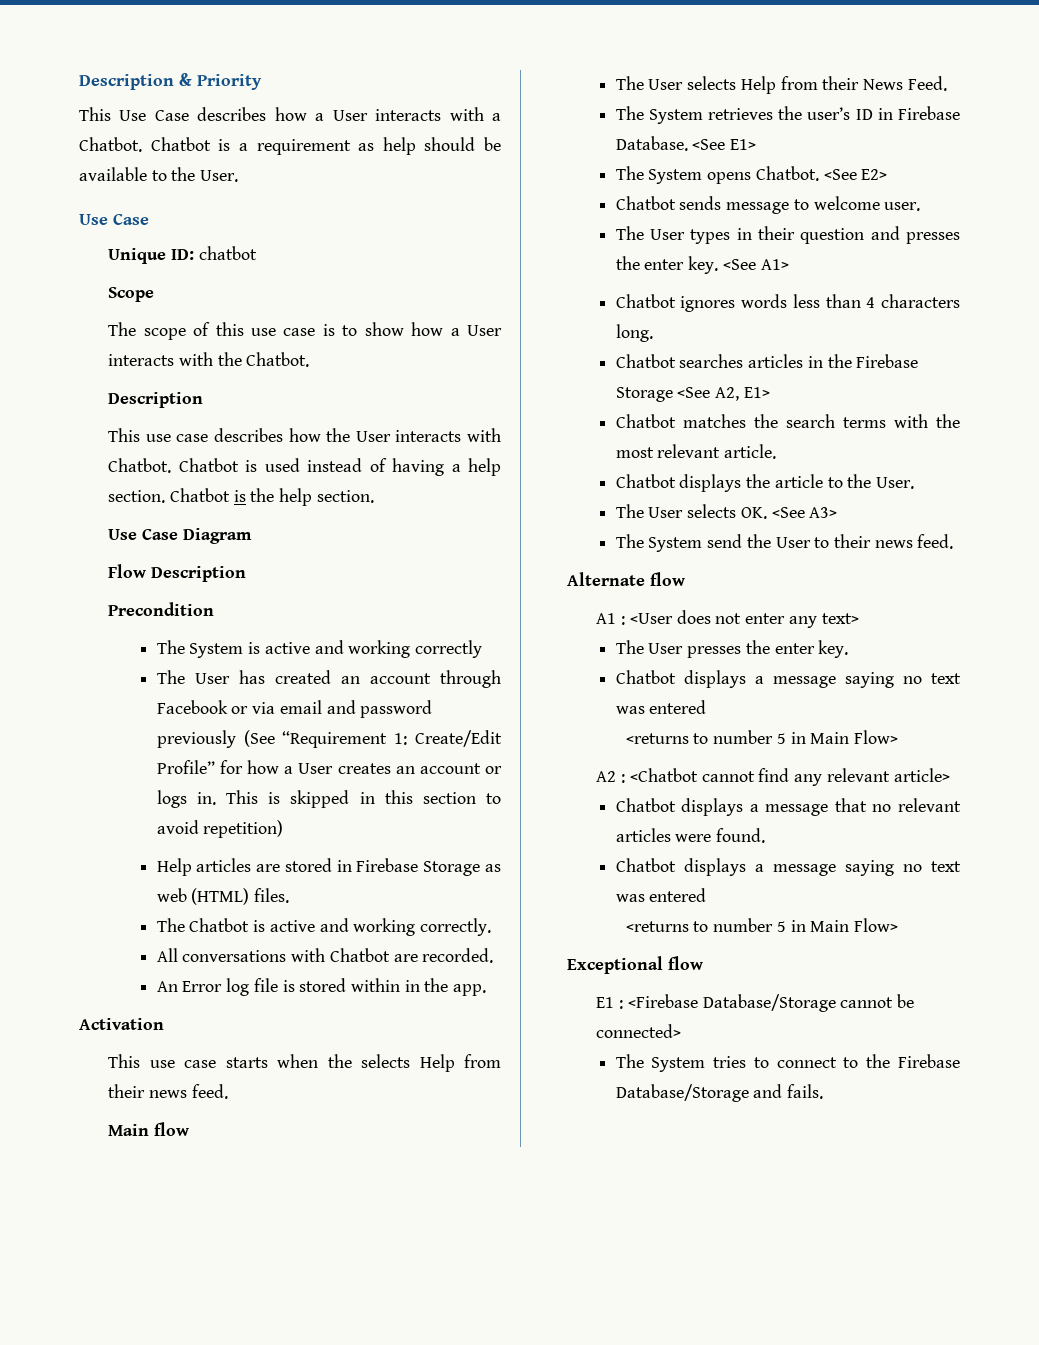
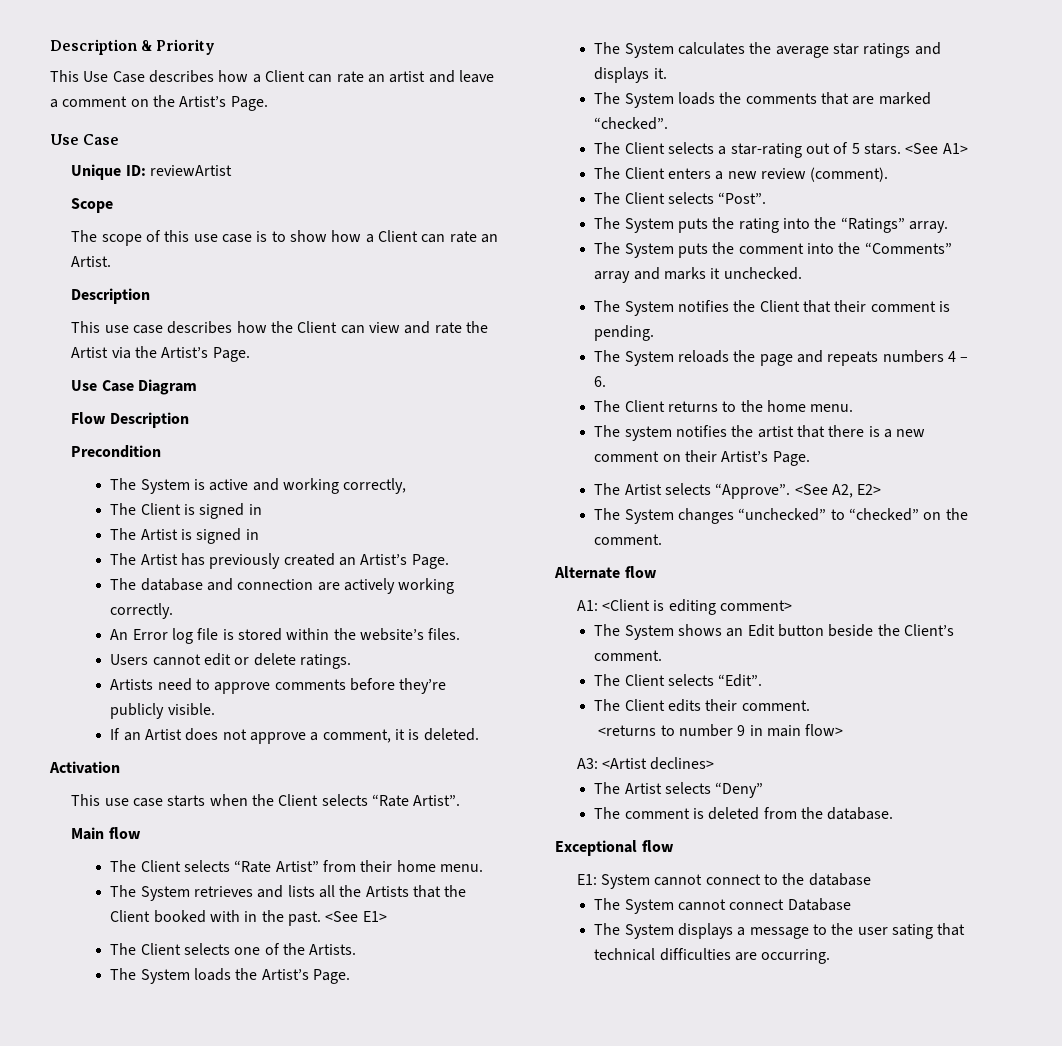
- This Use Case describes how a User interacts with a Chatbot. Chatbot is a requirement as help should be available to the User.
+ This Use Case describes how a Client can rate an artist and leave a comment on the Artist’s Page.
- Unique ID: chatbot
+ Unique ID: reviewArtist
- The scope of this use case is to show how a User interacts with the Chatbot.
+ The scope of this use case is to show how a Client can rate an Artist.
- This use case describes how the User interacts with Chatbot. Chatbot is used instead of having a help section. Chatbot is the help section.
+ This use case describes how the Client can view and rate the Artist via the Artist’s Page.
- The System is active and working correctly
- The User has created an account through Facebook or via email and password previously (See “Requirement 1: Create/Edit Profile” for how a User creates an account or logs in. This is skipped in this section to avoid repetition)
- Help articles are stored in Firebase Storage as web (HTML) files.
- The Chatbot is active and working correctly.
- All conversations with Chatbot are recorded.
+ The System is active and working correctly,
+ The Client is signed in
+ The Artist is signed in
+ The Artist has previously created an Artist’s Page.
+ The database and connection are actively working correctly.
- An Error log file is stored within in the app.
+ An Error log file is stored within the website’s files.
+ Users cannot edit or delete ratings.
+ Artists need to approve comments before they’re publicly visible.
+ If an Artist does not approve a comment, it is deleted.
- This use case starts when the selects Help from their news feed.
+ This use case starts when the Client selects “Rate Artist”.
  Main flow
- The User selects Help from their News Feed.
- The System retrieves the user’s ID in Firebase Database. <See E1>
- The System opens Chatbot. <See E2>
- Chatbot sends message to welcome user.
- The User types in their question and presses the enter key. <See A1>
- Chatbot ignores words less than 4 characters long.
- Chatbot searches articles in the Firebase Storage <See A2, E1>
- Chatbot matches the search terms with the most relevant article.
- Chatbot displays the article to the User.
- The User selects OK. <See A3>
- The System send the User to their news feed.
+ The Client selects “Rate Artist” from their home menu.
+ The System retrieves and lists all the Artists that the Client booked with in the past. <See E1>
+ The Client selects one of the Artists.
+ The System loads the Artist’s Page.
+ The System calculates the average star ratings and displays it.
+ The System loads the comments that are marked “checked”.
+ The Client selects a star-rating out of 5 stars. <See A1>
+ The Client enters a new review (comment).
+ The Client selects “Post”.
+ The System puts the rating into the “Ratings” array.
+ The System puts the comment into the “Comments” array and marks it unchecked.
+ The System notifies the Client that their comment is pending.
+ The System reloads the page and repeats numbers 4 – 6.
+ The Client returns to the home menu.
+ The system notifies the artist that there is a new comment on their Artist’s Page.
+ The Artist selects “Approve”. <See A2, E2>
+ The System changes “unchecked” to “checked” on the comment.
  Alternate flow
- A1 : <User does not enter any text>
- The User presses the enter key.
- Chatbot displays a message saying no text was entered
- <returns to number 5 in Main Flow>
- A2 : <Chatbot cannot find any relevant article>
- Chatbot displays a message that no relevant articles were found.
- Chatbot displays a message saying no text was entered
- <returns to number 5 in Main Flow>
+ A1: <Client is editing comment>
+ The System shows an Edit button beside the Client’s comment.
+ The Client selects “Edit”.
+ The Client edits their comment.
+ <returns to number 9 in main flow>
+ A3: <Artist declines>
+ The Artist selects “Deny”
+ The comment is deleted from the database.
  Exceptional flow
- E1 : <Firebase Database/Storage cannot be connected>
- The System tries to connect to the Firebase Database/Storage and fails.
+ E1: System cannot connect to the database
+ The System cannot connect Database
+ The System displays a message to the user sating that technical difficulties are occurring.

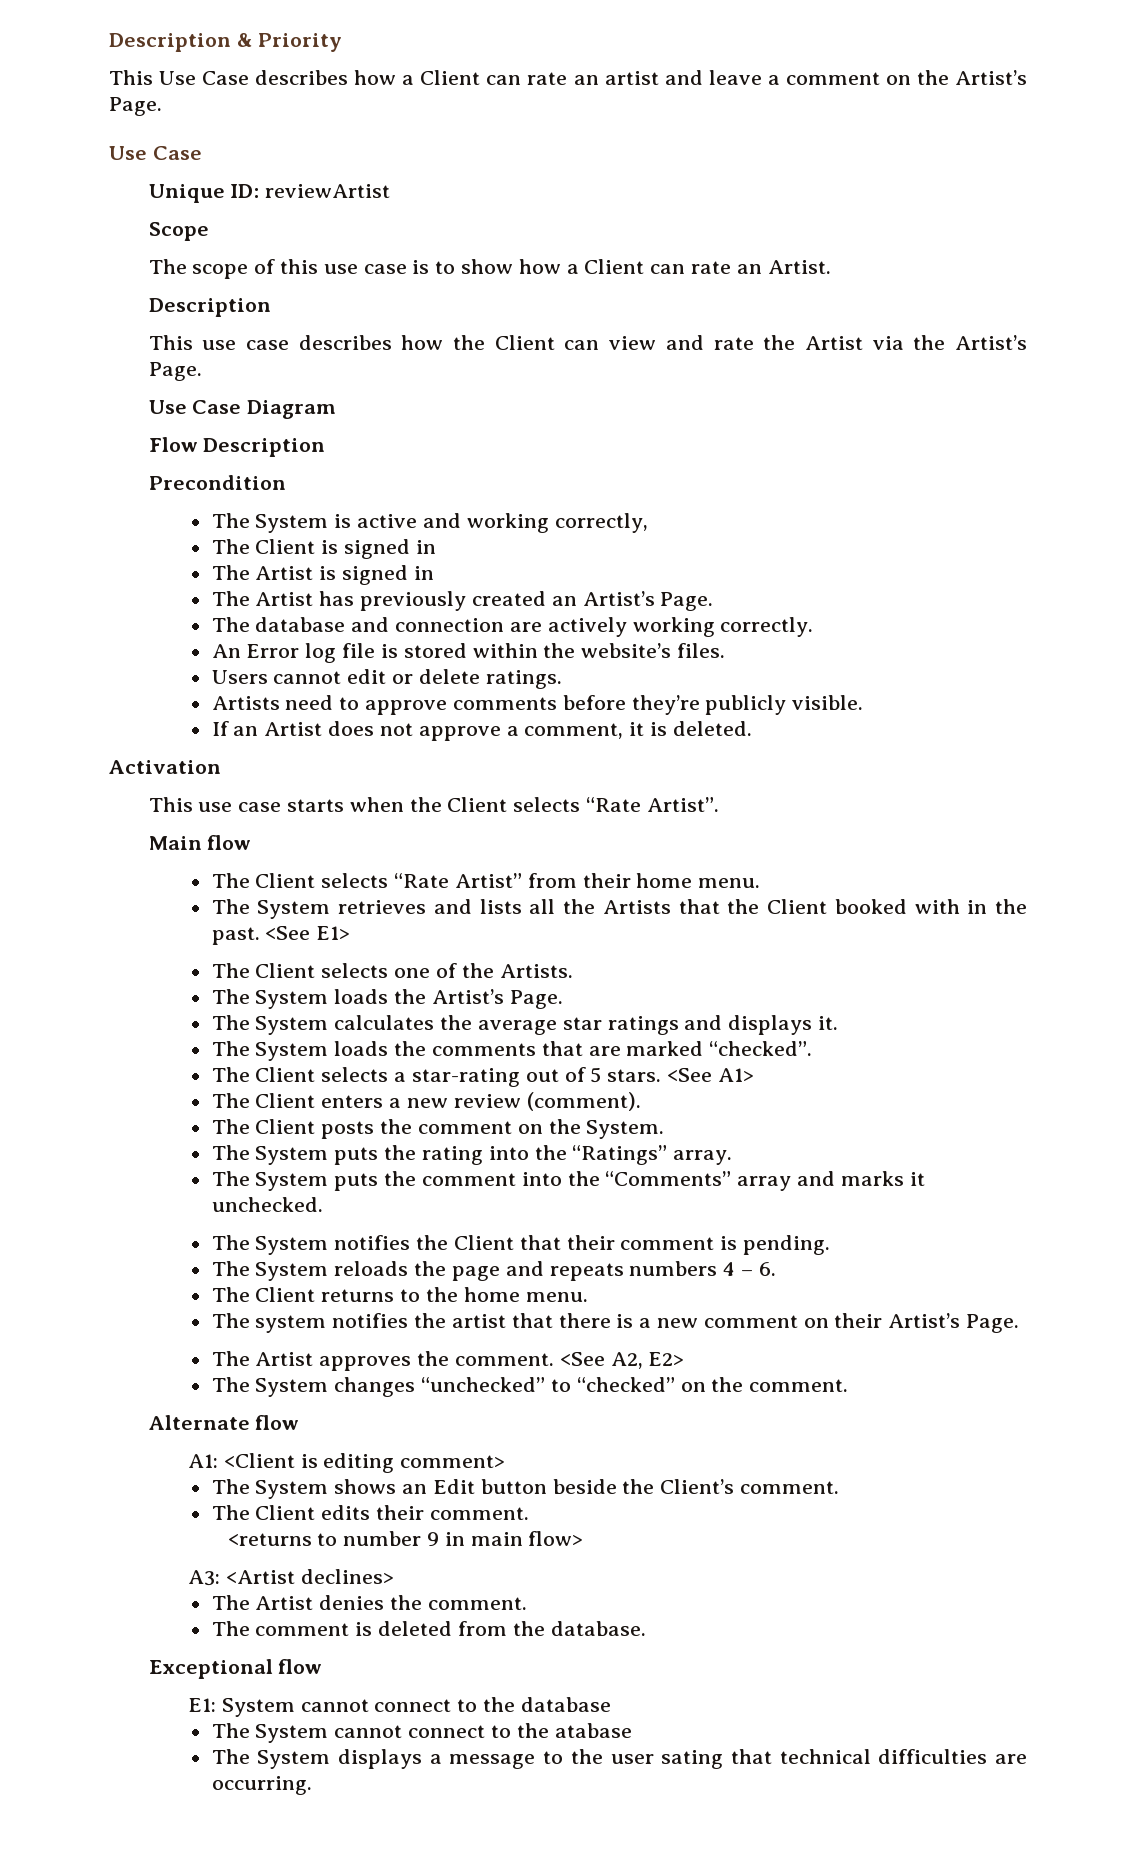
- The Client selects “Post”.
+ The Client posts the comment on the System.
- The Artist selects “Approve”.
+ The Artist approves the comment.
- The Client selects “Edit”.
- The Artist selects “Deny”
+ The Artist denies the comment.
- The System cannot connect Database
+ The System cannot connect to the atabase

